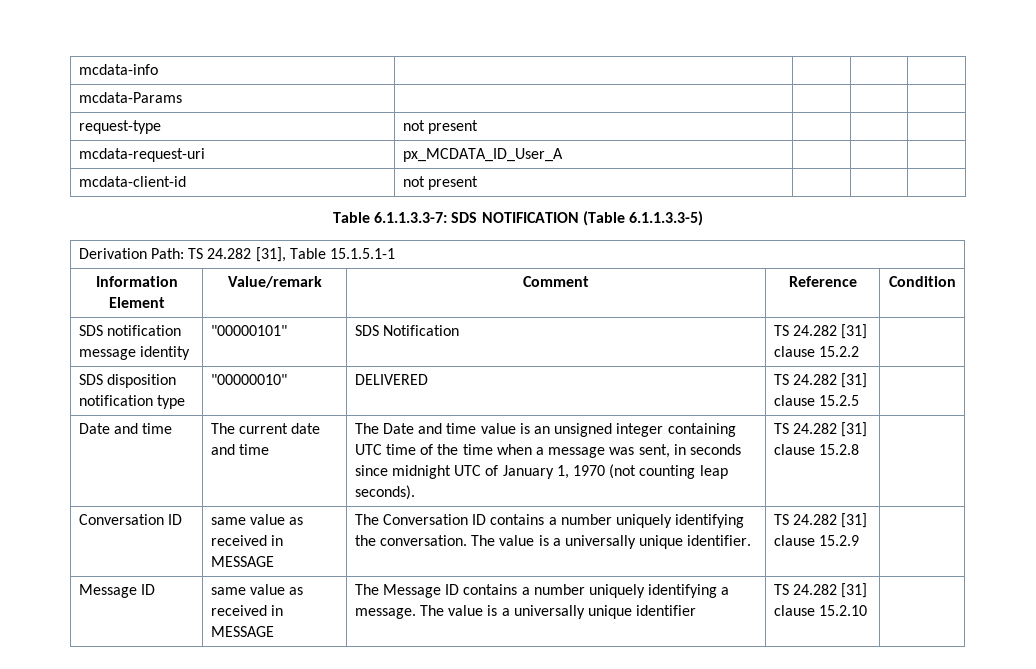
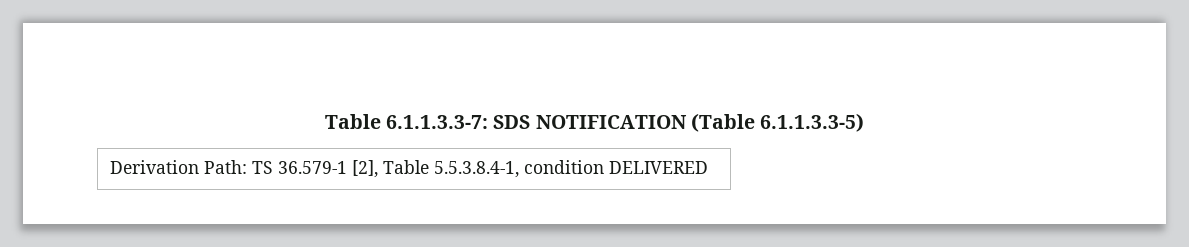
- mcdata-info | | | |
- mcdata-Params | | | |
- request-type | not present | | |
- mcdata-request-uri | px_MCDATA_ID_User_A | | |
- mcdata-client-id | not present | | |
- Derivation Path: TS 24.282 [31], Table 15.1.5.1-1
- Information Element | Value/remark | Comment | Reference | Condition
- SDS notification message identity | "00000101" | SDS Notification | TS 24.282 [31] clause 15.2.2 |
- SDS disposition notification type | "00000010" | DELIVERED | TS 24.282 [31] clause 15.2.5 |
- Date and time | The current date and time | The Date and time value is an unsigned integer containing UTC time of the time when a message was sent, in seconds since midnight UTC of January 1, 1970 (not counting leap seconds). | TS 24.282 [31] clause 15.2.8 |
- Conversation ID | same value as received in MESSAGE | The Conversation ID contains a number uniquely identifying the conversation. The value is a universally unique identifier. | TS 24.282 [31] clause 15.2.9 |
- Message ID | same value as received in MESSAGE | The Message ID contains a number uniquely identifying a message. The value is a universally unique identifier | TS 24.282 [31] clause 15.2.10 |
+ Derivation Path: TS 36.579-1 [2], Table 5.5.3.8.4-1, condition DELIVERED

